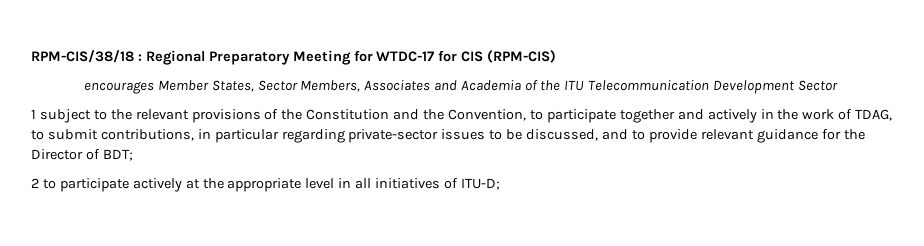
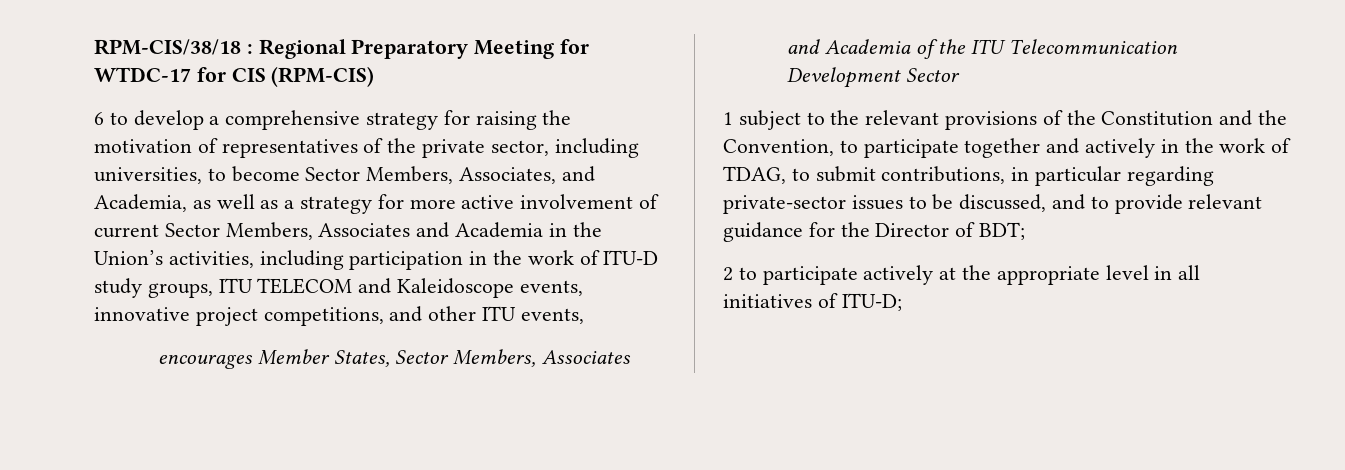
+ 6 to develop a comprehensive strategy for raising the motivation of representatives of the private sector, including universities, to become Sector Members, Associates, and Academia, as well as a strategy for more active involvement of current Sector Members, Associates and Academia in the Union’s activities, including participation in the work of ITU-D study groups, ITU TELECOM and Kaleidoscope events, innovative project competitions, and other ITU events,

